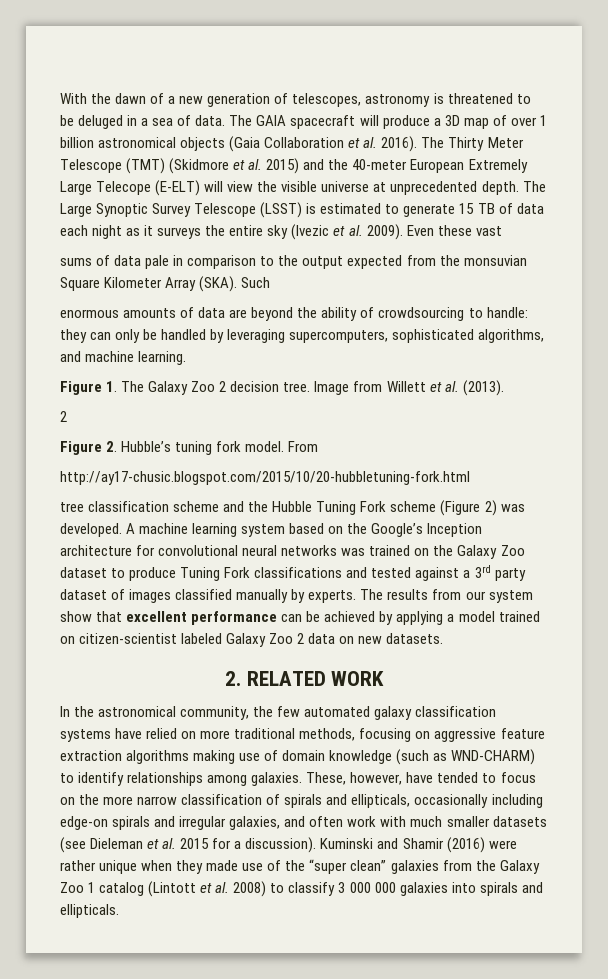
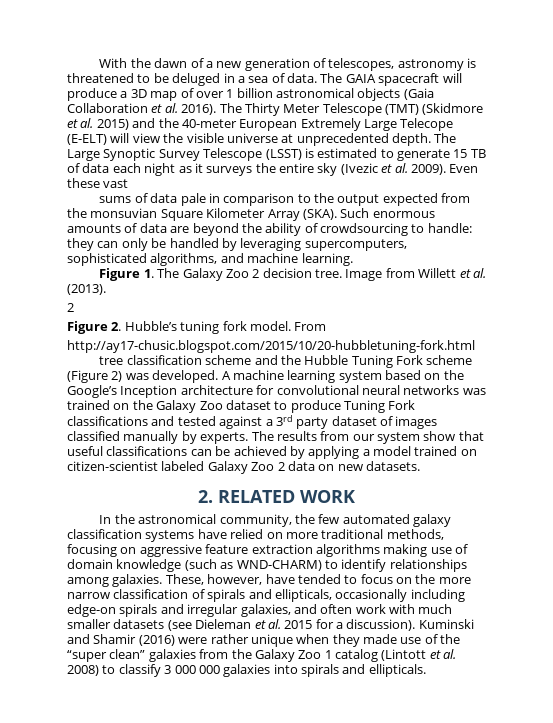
- Such
- enormous amounts of data are beyond the ability of crowdsourcing to handle: they can only be handled by leveraging supercomputers, sophisticated algorithms, and machine learning.
+ Such enormous amounts of data are beyond the ability of crowdsourcing to handle: they can only be handled by leveraging supercomputers, sophisticated algorithms, and machine learning.
- The results from our system show that excellent performance can be achieved by applying a model trained on citizen-scientist labeled Galaxy Zoo 2 data on new datasets.
+ The results from our system show that useful classifications can be achieved by applying a model trained on citizen-scientist labeled Galaxy Zoo 2 data on new datasets.

